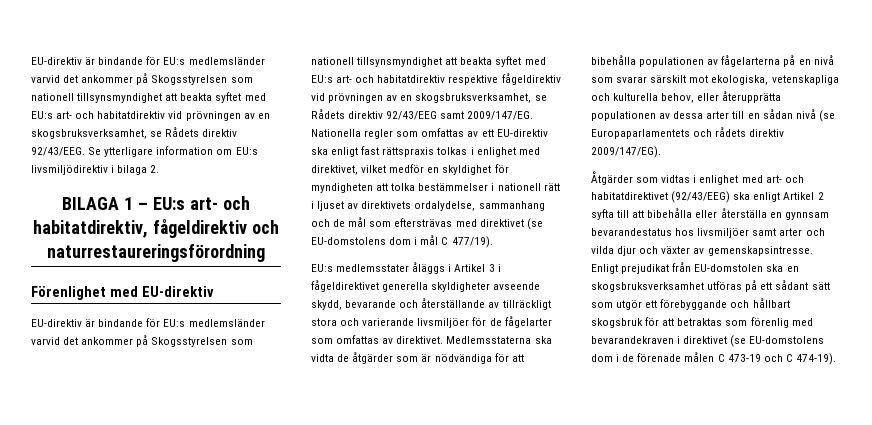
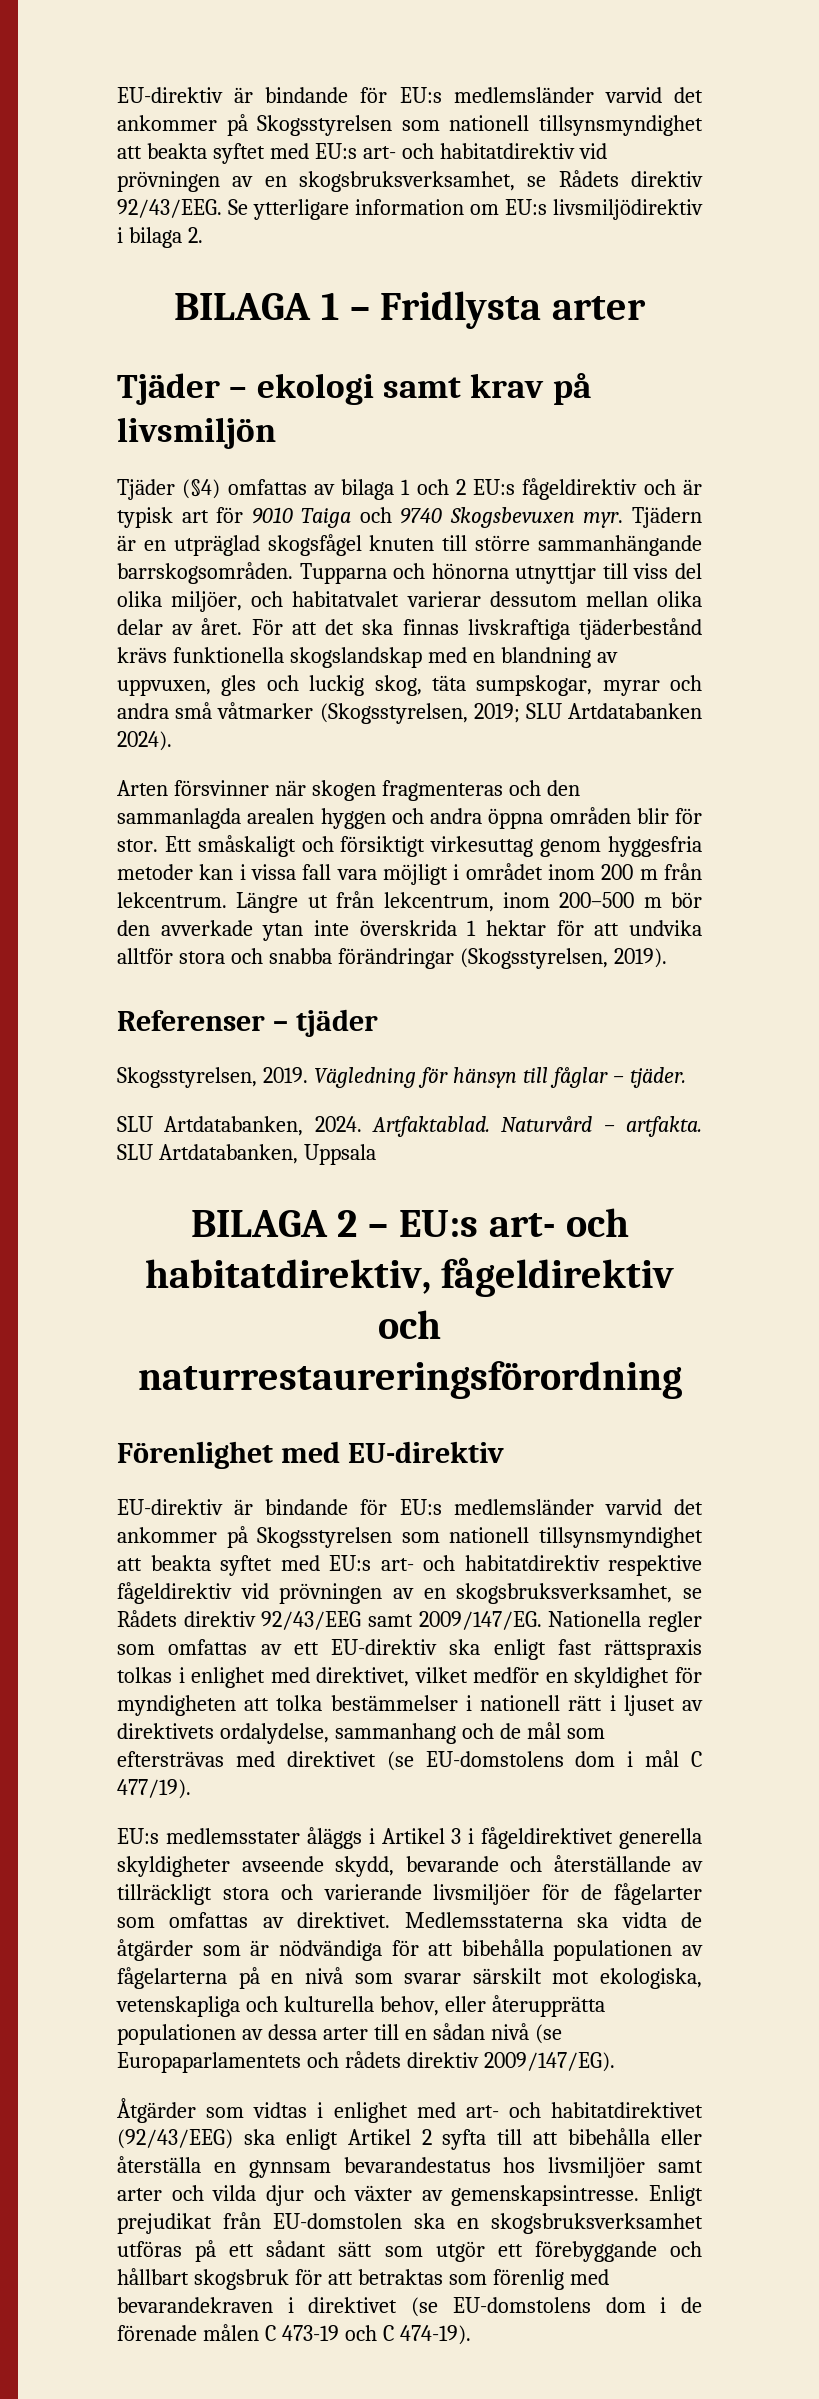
- BILAGA 1 – EU:s art- och habitatdirektiv, fågeldirektiv och naturrestaureringsförordning
+ BILAGA 1 – Fridlysta arter
+ Tjäder – ekologi samt krav på livsmiljön
+ Tjäder (§4) omfattas av bilaga 1 och 2 EU:s fågeldirektiv och är typisk art för 9010 Taiga och 9740 Skogsbevuxen myr. Tjädern är en utpräglad skogsfågel knuten till större sammanhängande barrskogsområden. Tupparna och hönorna utnyttjar till viss del olika miljöer, och habitatvalet varierar dessutom mellan olika delar av året. För att det ska finnas livskraftiga tjäderbestånd krävs funktionella skogslandskap med en blandning av uppvuxen, gles och luckig skog, täta sumpskogar, myrar och andra små våtmarker (Skogsstyrelsen, 2019; SLU Artdatabanken 2024).
+ Arten försvinner när skogen fragmenteras och den sammanlagda arealen hyggen och andra öppna områden blir för stor. Ett småskaligt och försiktigt virkesuttag genom hyggesfria metoder kan i vissa fall vara möjligt i området inom 200 m från lekcentrum. Längre ut från lekcentrum, inom 200–500 m bör den avverkade ytan inte överskrida 1 hektar för att undvika alltför stora och snabba förändringar (Skogsstyrelsen, 2019).
+ Referenser – tjäder
+ Skogsstyrelsen, 2019. Vägledning för hänsyn till fåglar – tjäder.
+ SLU Artdatabanken, 2024. Artfaktablad. Naturvård – artfakta. SLU Artdatabanken, Uppsala
+ BILAGA 2 – EU:s art- och habitatdirektiv, fågeldirektiv och naturrestaureringsförordning

